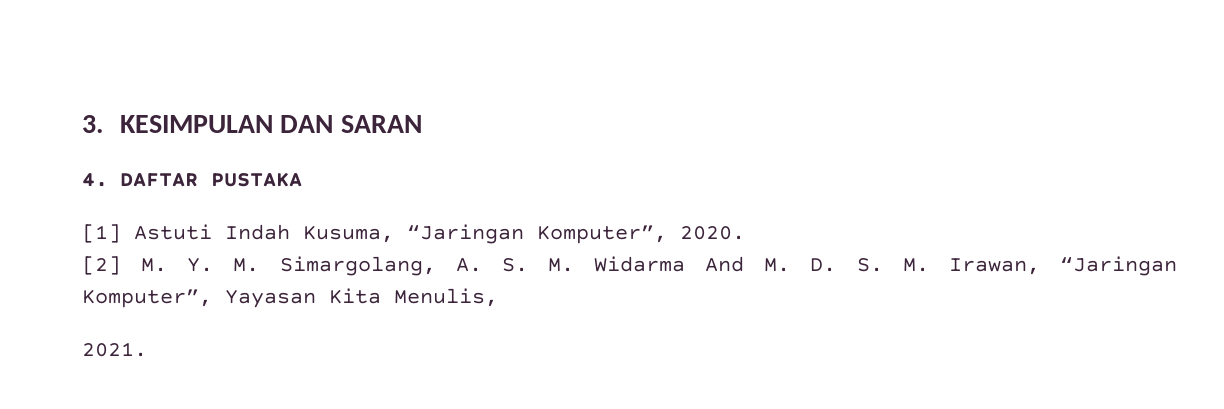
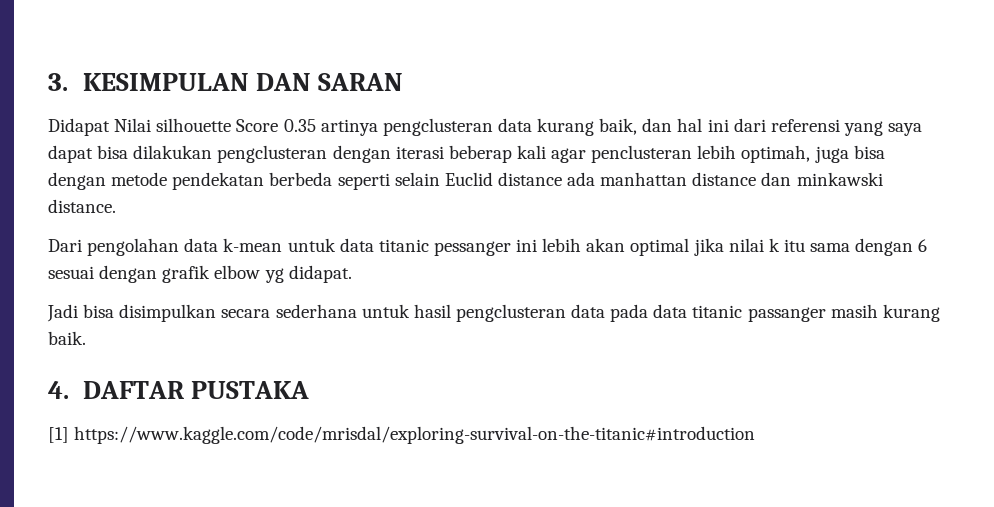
+ Didapat Nilai silhouette Score 0.35 artinya pengclusteran data kurang baik, dan hal ini dari referensi yang saya dapat bisa dilakukan pengclusteran dengan iterasi beberap kali agar penclusteran lebih optimah, juga bisa dengan metode pendekatan berbeda seperti selain Euclid distance ada manhattan distance dan minkawski distance.
+ Dari pengolahan data k-mean untuk data titanic pessanger ini lebih akan optimal jika nilai k itu sama dengan 6 sesuai dengan grafik elbow yg didapat.
+ Jadi bisa disimpulkan secara sederhana untuk hasil pengclusteran data pada data titanic passanger masih kurang baik.
  4. DAFTAR PUSTAKA
- [1] Astuti Indah Kusuma, “Jaringan Komputer”, 2020.
- [2] M. Y. M. Simargolang, A. S. M. Widarma And M. D. S. M. Irawan, “Jaringan Komputer”, Yayasan Kita Menulis,
- 2021.
+ [1] https://www.kaggle.com/code/mrisdal/exploring-survival-on-the-titanic#introduction

